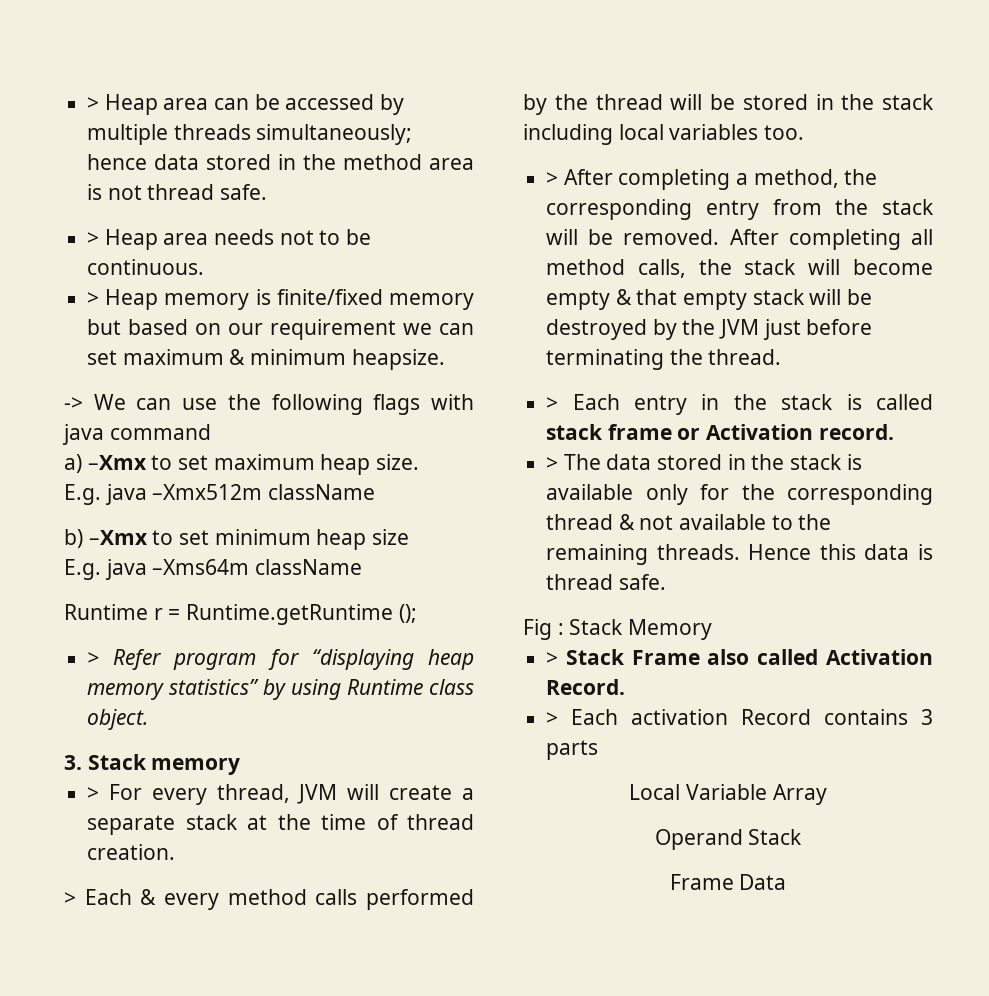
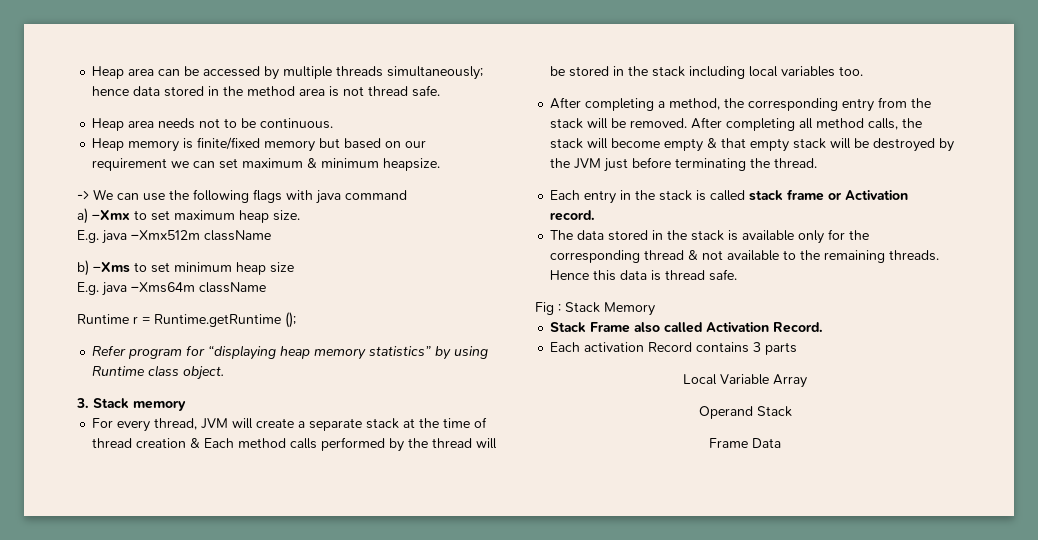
- > Heap area can be accessed by multiple threads simultaneously; hence data stored in the method area is not thread safe.
+ Heap area can be accessed by multiple threads simultaneously; hence data stored in the method area is not thread safe.
- > Heap area needs not to be continuous.
+ Heap area needs not to be continuous.
- > Heap memory is finite/fixed memory but based on our requirement we can set maximum & minimum heapsize.
+ Heap memory is finite/fixed memory but based on our requirement we can set maximum & minimum heapsize.
- b) –Xmx to set minimum heap size
+ b) –Xms to set minimum heap size
- > Refer program for “displaying heap memory statistics” by using Runtime class object.
+ Refer program for “displaying heap memory statistics” by using Runtime class object.
- > For every thread, JVM will create a separate stack at the time of thread creation.
- > Each & every method calls performed by the thread will be stored in the stack including local variables too.
+ For every thread, JVM will create a separate stack at the time of thread creation & Each method calls performed by the thread will be stored in the stack including local variables too.
- > After completing a method, the corresponding entry from the stack will be removed.
+ After completing a method, the corresponding entry from the stack will be removed.
- > Each entry in the stack is called stack frame or Activation record.
+ Each entry in the stack is called stack frame or Activation record.
- > The data stored in the stack is available only for the corresponding thread & not available to the remaining threads.
+ The data stored in the stack is available only for the corresponding thread & not available to the remaining threads.
- > Stack Frame also called Activation Record.
+ Stack Frame also called Activation Record.
- > Each activation Record contains 3 parts
+ Each activation Record contains 3 parts

